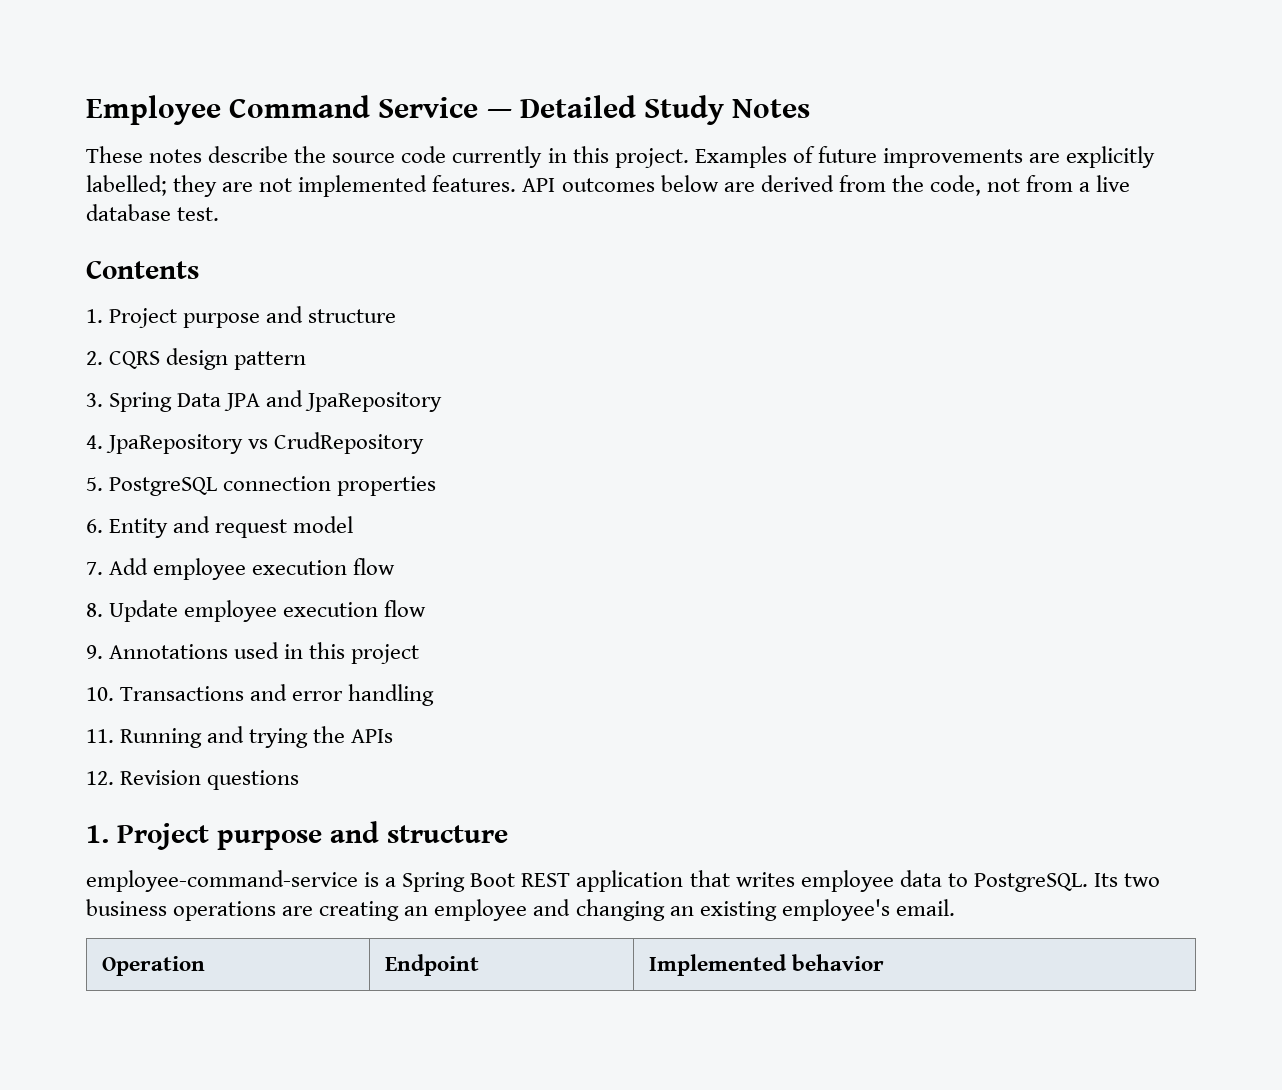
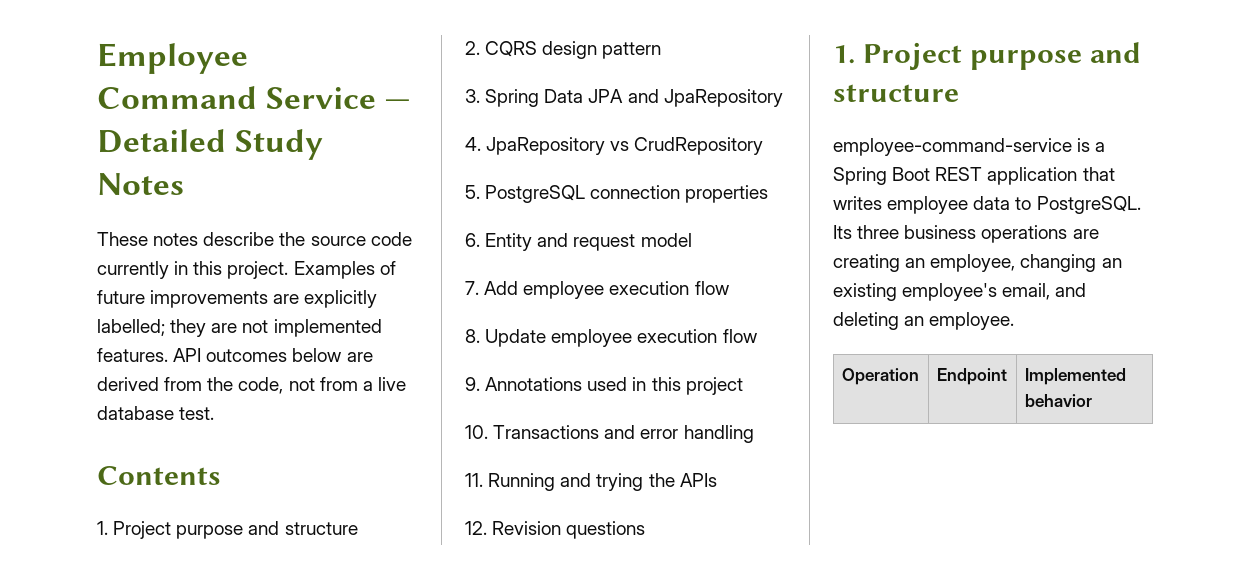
- Its two business operations are creating an employee and changing an existing employee's email.
+ Its three business operations are creating an employee, changing an existing employee's email, and deleting an employee.

